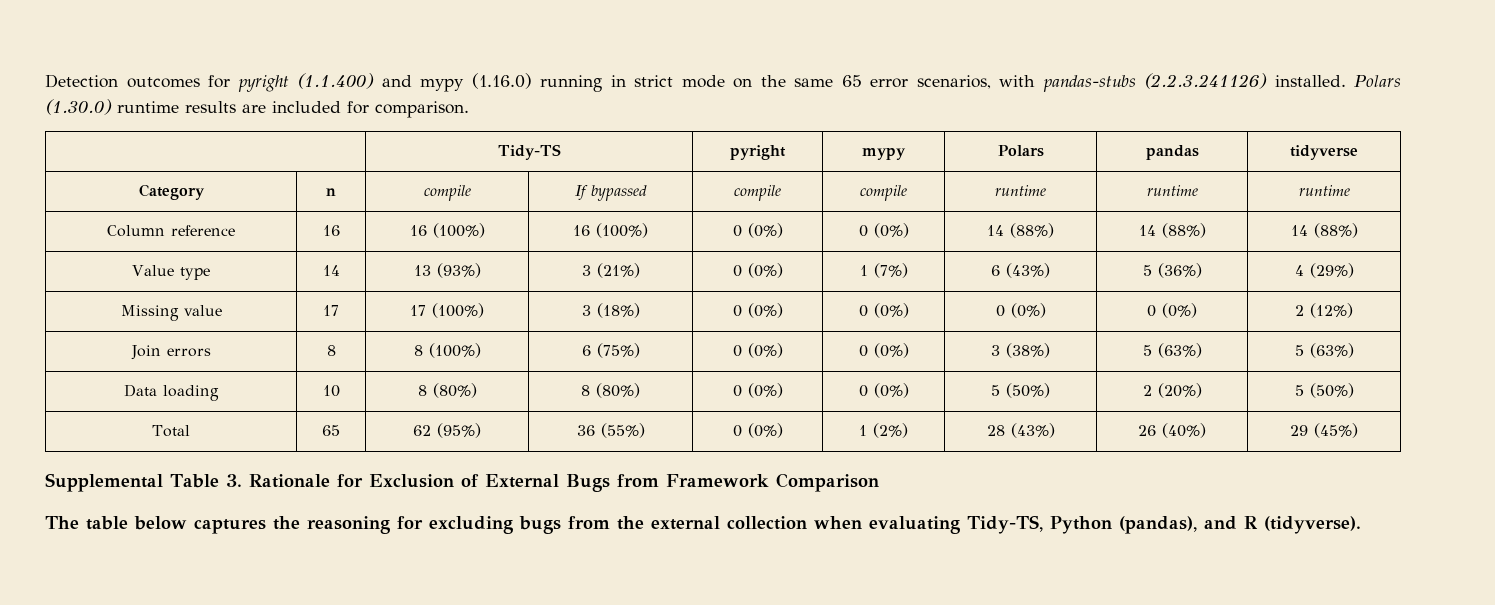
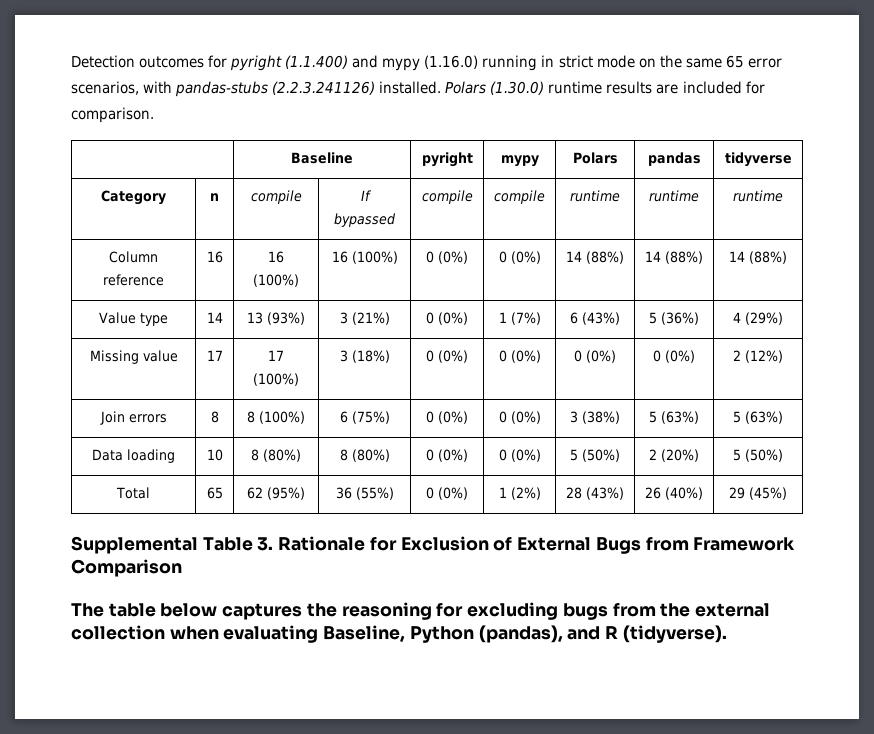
- | Tidy-TS | pyright | mypy | Polars | pandas | tidyverse
+ | Baseline | pyright | mypy | Polars | pandas | tidyverse
- The table below captures the reasoning for excluding bugs from the external collection when evaluating Tidy-TS, Python (pandas), and R (tidyverse).
+ The table below captures the reasoning for excluding bugs from the external collection when evaluating Baseline, Python (pandas), and R (tidyverse).

